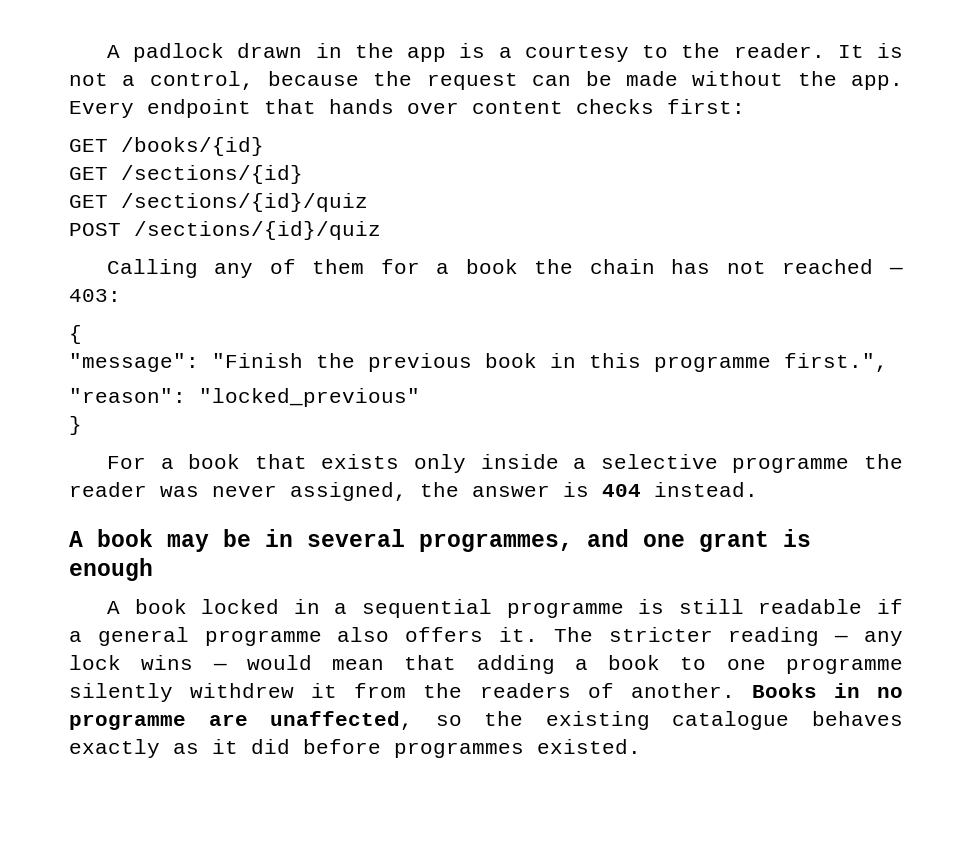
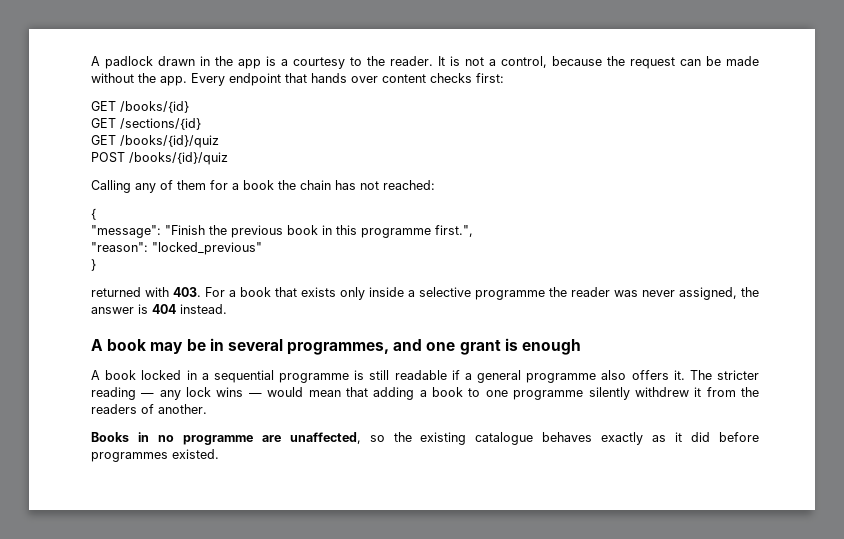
- GET /sections/{id}/quiz
+ GET /books/{id}/quiz
- POST /sections/{id}/quiz
+ POST /books/{id}/quiz
- Calling any of them for a book the chain has not reached — 403:
+ Calling any of them for a book the chain has not reached:
- For a book that exists only inside a selective programme the reader was never assigned, the answer is 404 instead.
+ returned with 403. For a book that exists only inside a selective programme the reader was never assigned, the answer is 404 instead.
- The stricter reading — any lock wins — would mean that adding a book to one programme silently withdrew it from the readers of another. Books in no programme are unaffected, so the existing catalogue behaves exactly as it did before programmes existed.
+ The stricter reading — any lock wins — would mean that adding a book to one programme silently withdrew it from the readers of another.
+ Books in no programme are unaffected, so the existing catalogue behaves exactly as it did before programmes existed.

